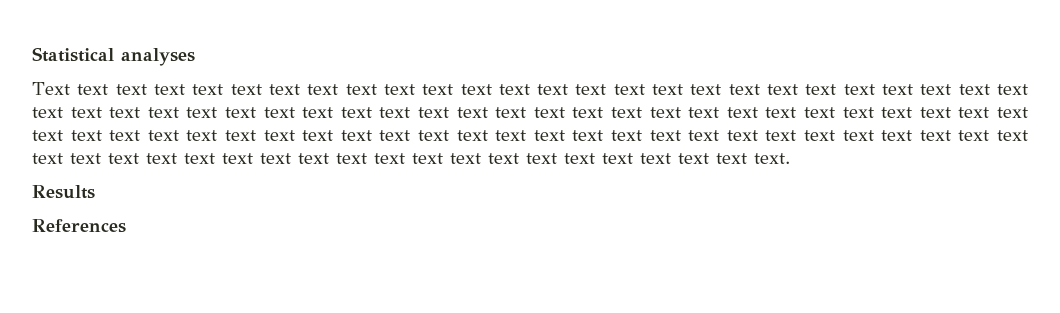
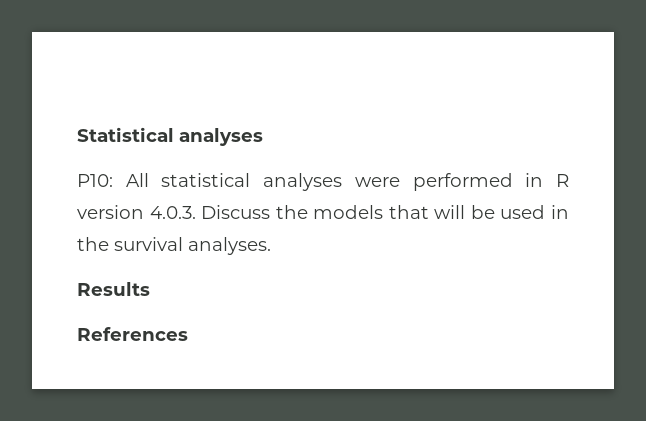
- Text text text text text text text text text text text text text text text text text text text text text text text text text text text text text text text text text text text text text text text text text text text text text text text text text text text text text text text text text text text text text text text text text text text text text text text text text text text text text text text text text text text text text text text text text text text text text text text text text text.
+ P10: All statistical analyses were performed in R version 4.0.3. Discuss the models that will be used in the survival analyses.

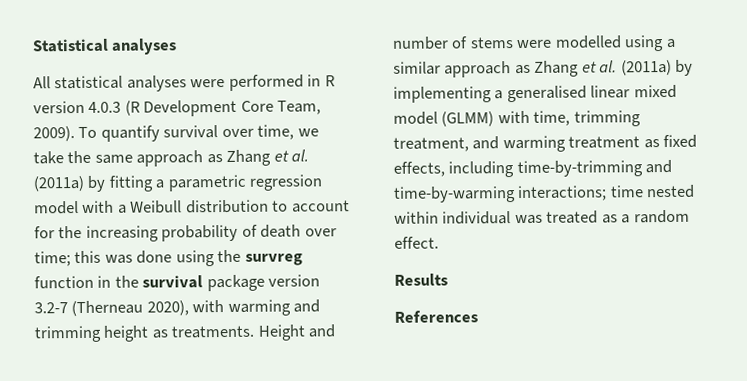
- P10: All statistical analyses were performed in R version 4.0.3. Discuss the models that will be used in the survival analyses.
+ All statistical analyses were performed in R version 4.0.3 (R Development Core Team, 2009). To quantify survival over time, we take the same approach as Zhang et al. (2011a) by fitting a parametric regression model with a Weibull distribution to account for the increasing probability of death over time; this was done using the survreg function in the survival package version 3.2-7 (Therneau 2020), with warming and trimming height as treatments. Height and number of stems were modelled using a similar approach as Zhang et al. (2011a) by implementing a generalised linear mixed model (GLMM) with time, trimming treatment, and warming treatment as fixed effects, including time-by-trimming and time-by-warming interactions; time nested within individual was treated as a random effect.

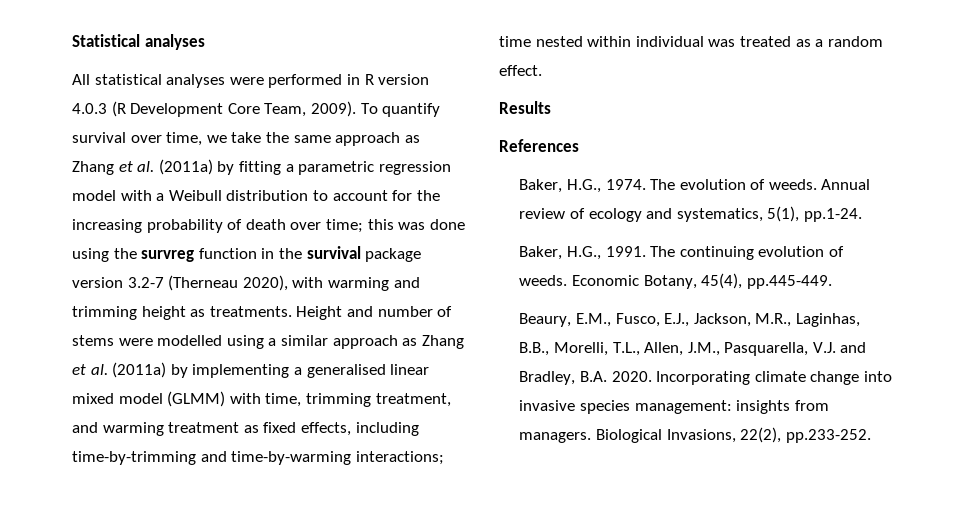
+ Baker, H.G., 1974. The evolution of weeds. Annual review of ecology and systematics, 5(1), pp.1-24.
+ Baker, H.G., 1991. The continuing evolution of weeds. Economic Botany, 45(4), pp.445-449.
+ Beaury, E.M., Fusco, E.J., Jackson, M.R., Laginhas, B.B., Morelli, T.L., Allen, J.M., Pasquarella, V.J. and Bradley, B.A. 2020. Incorporating climate change into invasive species management: insights from managers. Biological Invasions, 22(2), pp.233-252.

